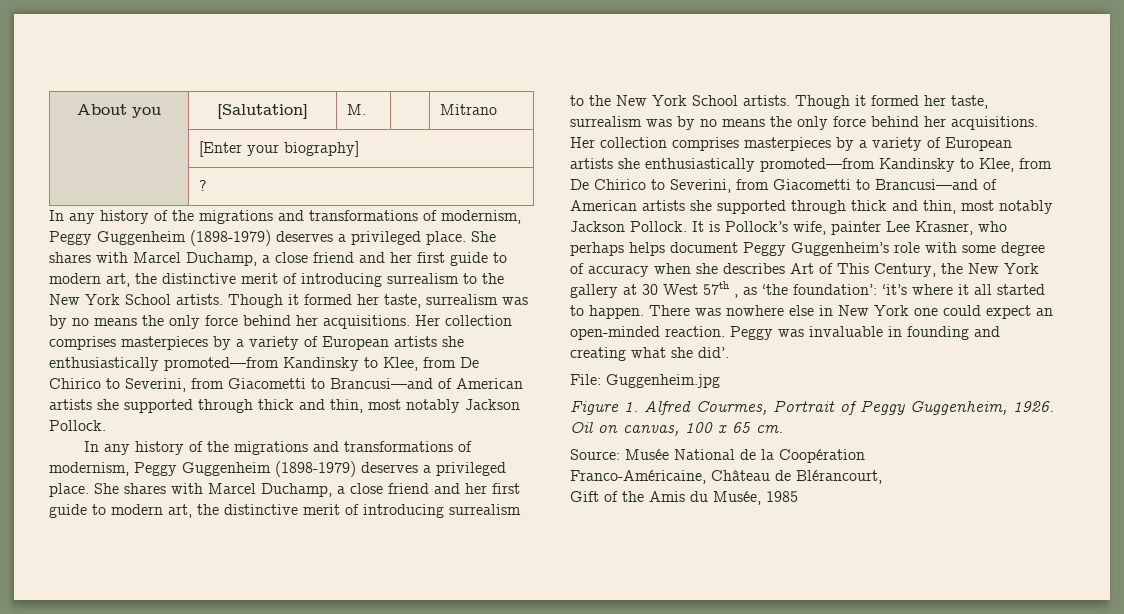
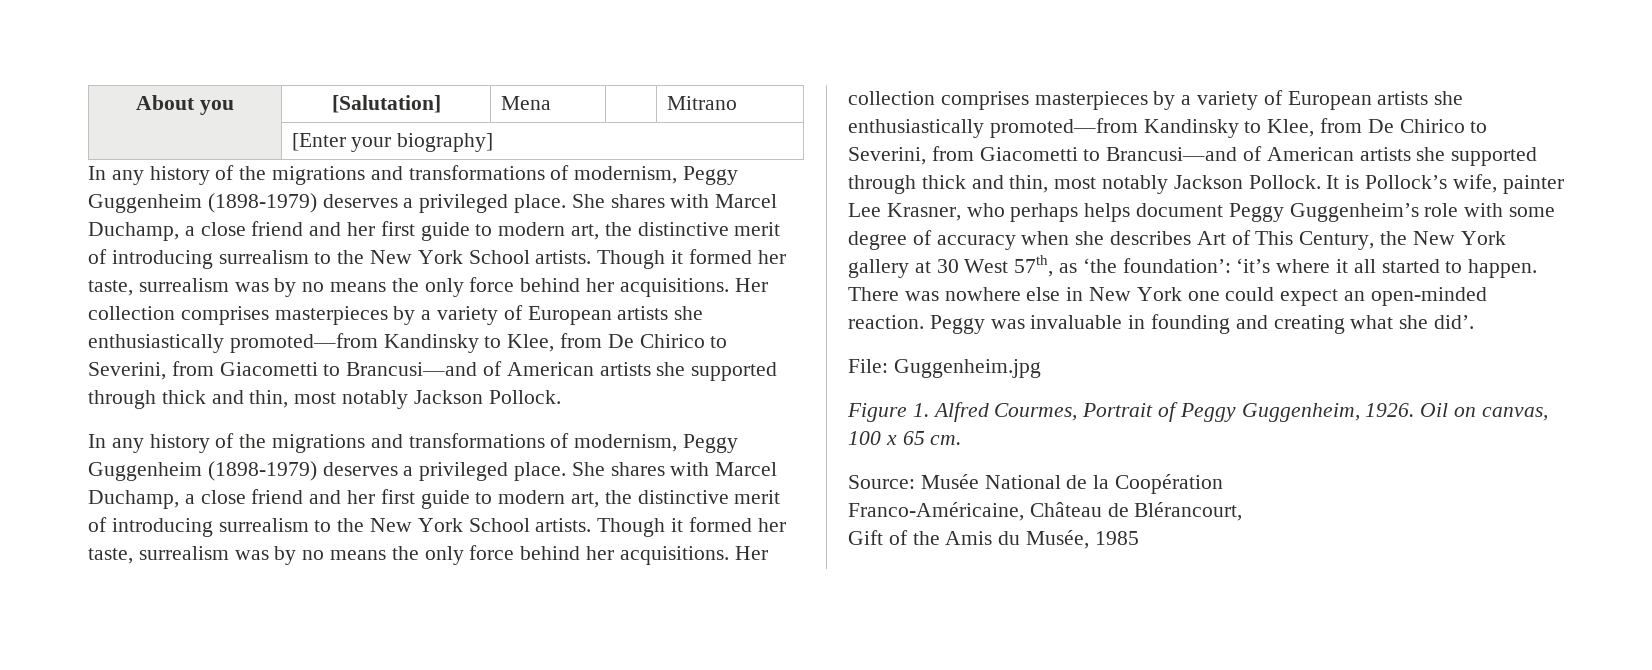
- About you | [Salutation] | M. | | Mitrano
+ About you | [Salutation] | Mena | | Mitrano
- | ?
- It is Pollock’s wife, painter Lee Krasner, who perhaps helps document Peggy Guggenheim’s role with some degree of accuracy when she describes Art of This Century, the New York gallery at 30 West 57th , as ‘the foundation’: ‘it’s where it all started to happen.
+ It is Pollock’s wife, painter Lee Krasner, who perhaps helps document Peggy Guggenheim’s role with some degree of accuracy when she describes Art of This Century, the New York gallery at 30 West 57th, as ‘the foundation’: ‘it’s where it all started to happen.

